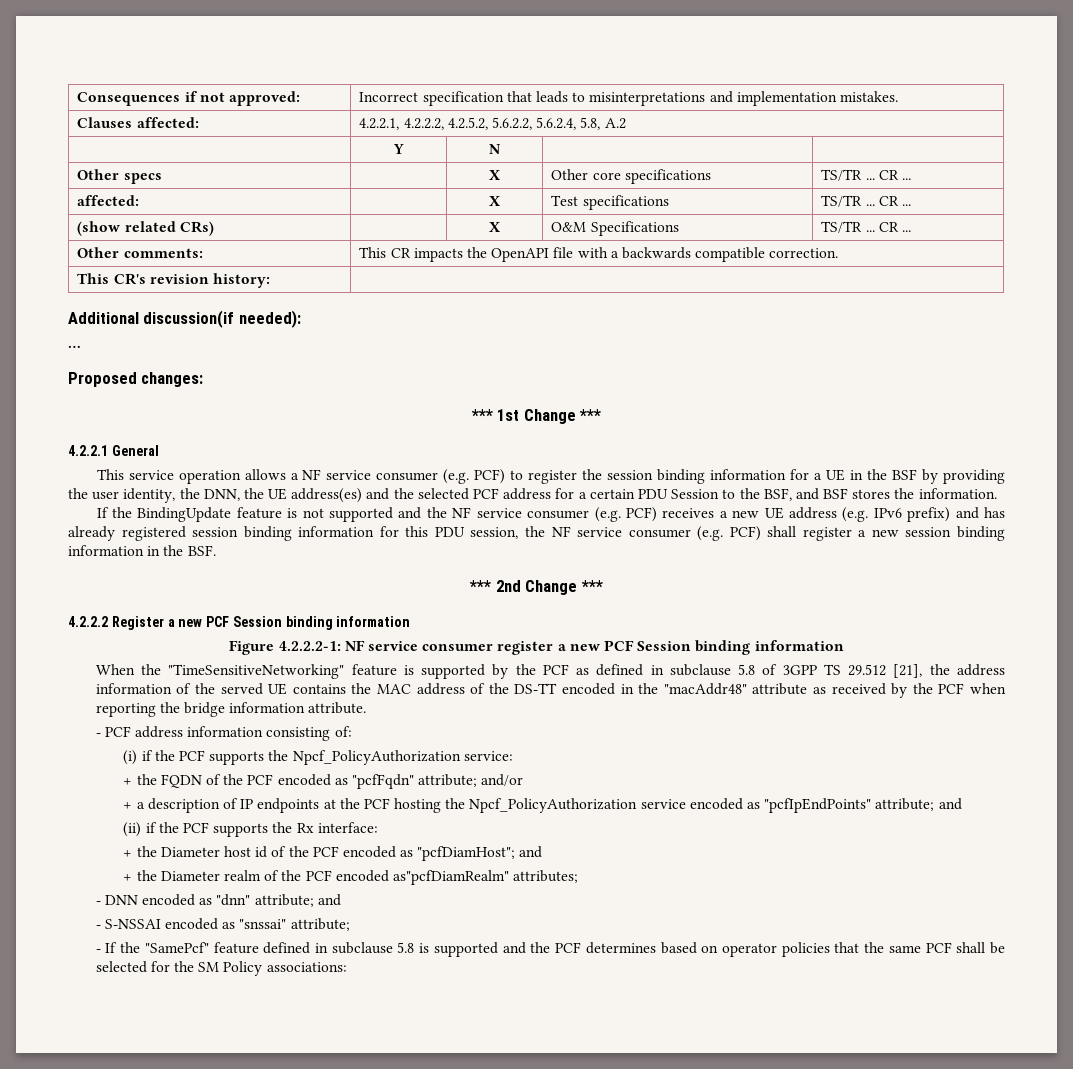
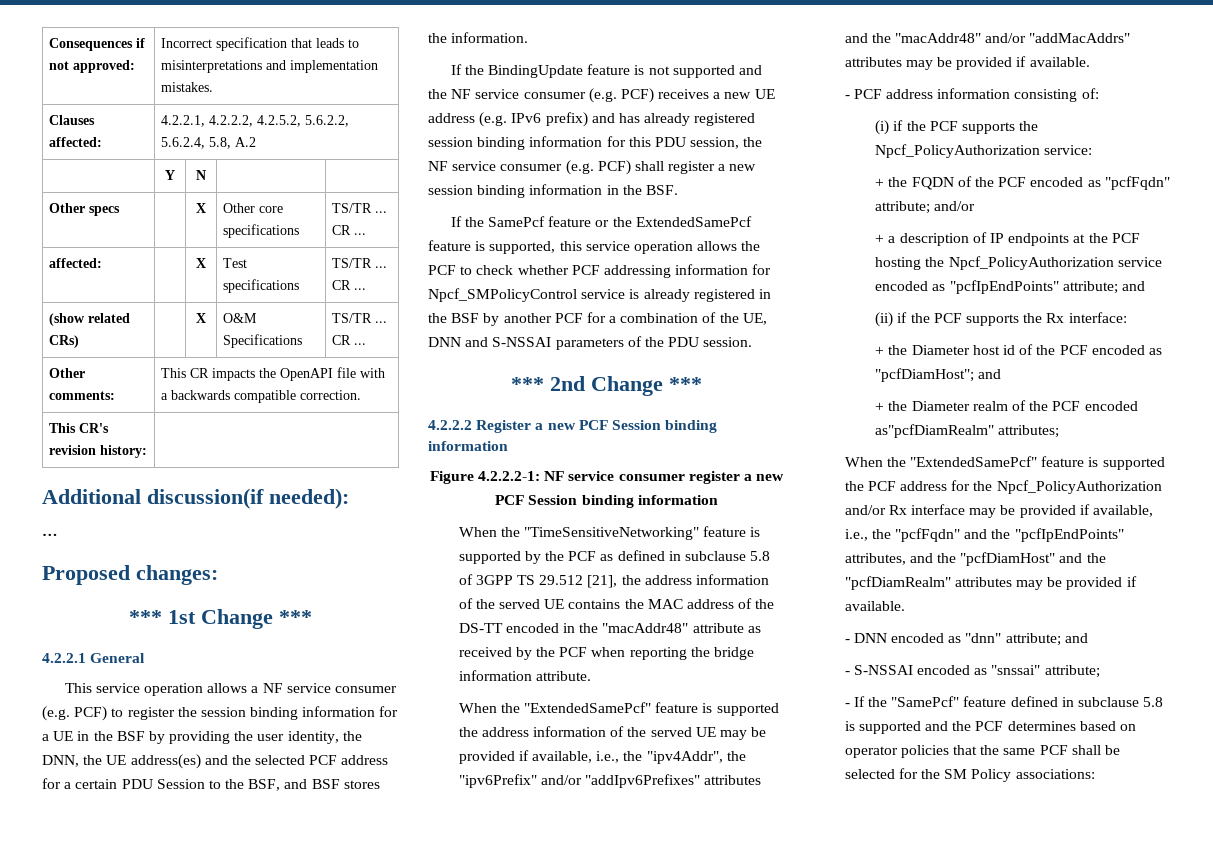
+ If the SamePcf feature or the ExtendedSamePcf feature is supported, this service operation allows the PCF to check whether PCF addressing information for Npcf_SMPolicyControl service is already registered in the BSF by another PCF for a combination of the UE, DNN and S-NSSAI parameters of the PDU session.
+ When the "ExtendedSamePcf" feature is supported the address information of the served UE may be provided if available, i.e., the "ipv4Addr", the "ipv6Prefix" and/or "addIpv6Prefixes" attributes and the "macAddr48" and/or "addMacAddrs" attributes may be provided if available.
+ When the "ExtendedSamePcf" feature is supported the PCF address for the Npcf_PolicyAuthorization and/or Rx interface may be provided if available, i.e., the "pcfFqdn" and the "pcfIpEndPoints" attributes, and the "pcfDiamHost" and the "pcfDiamRealm" attributes may be provided if available.

